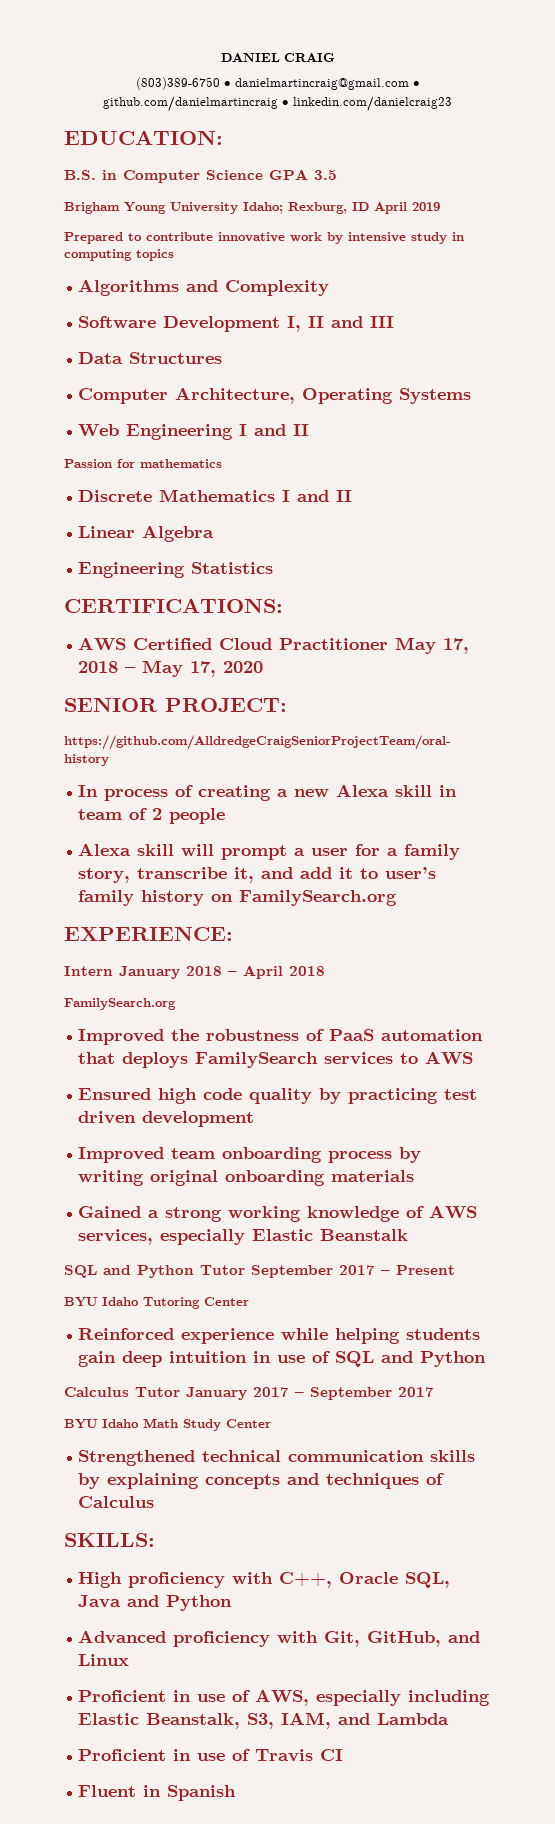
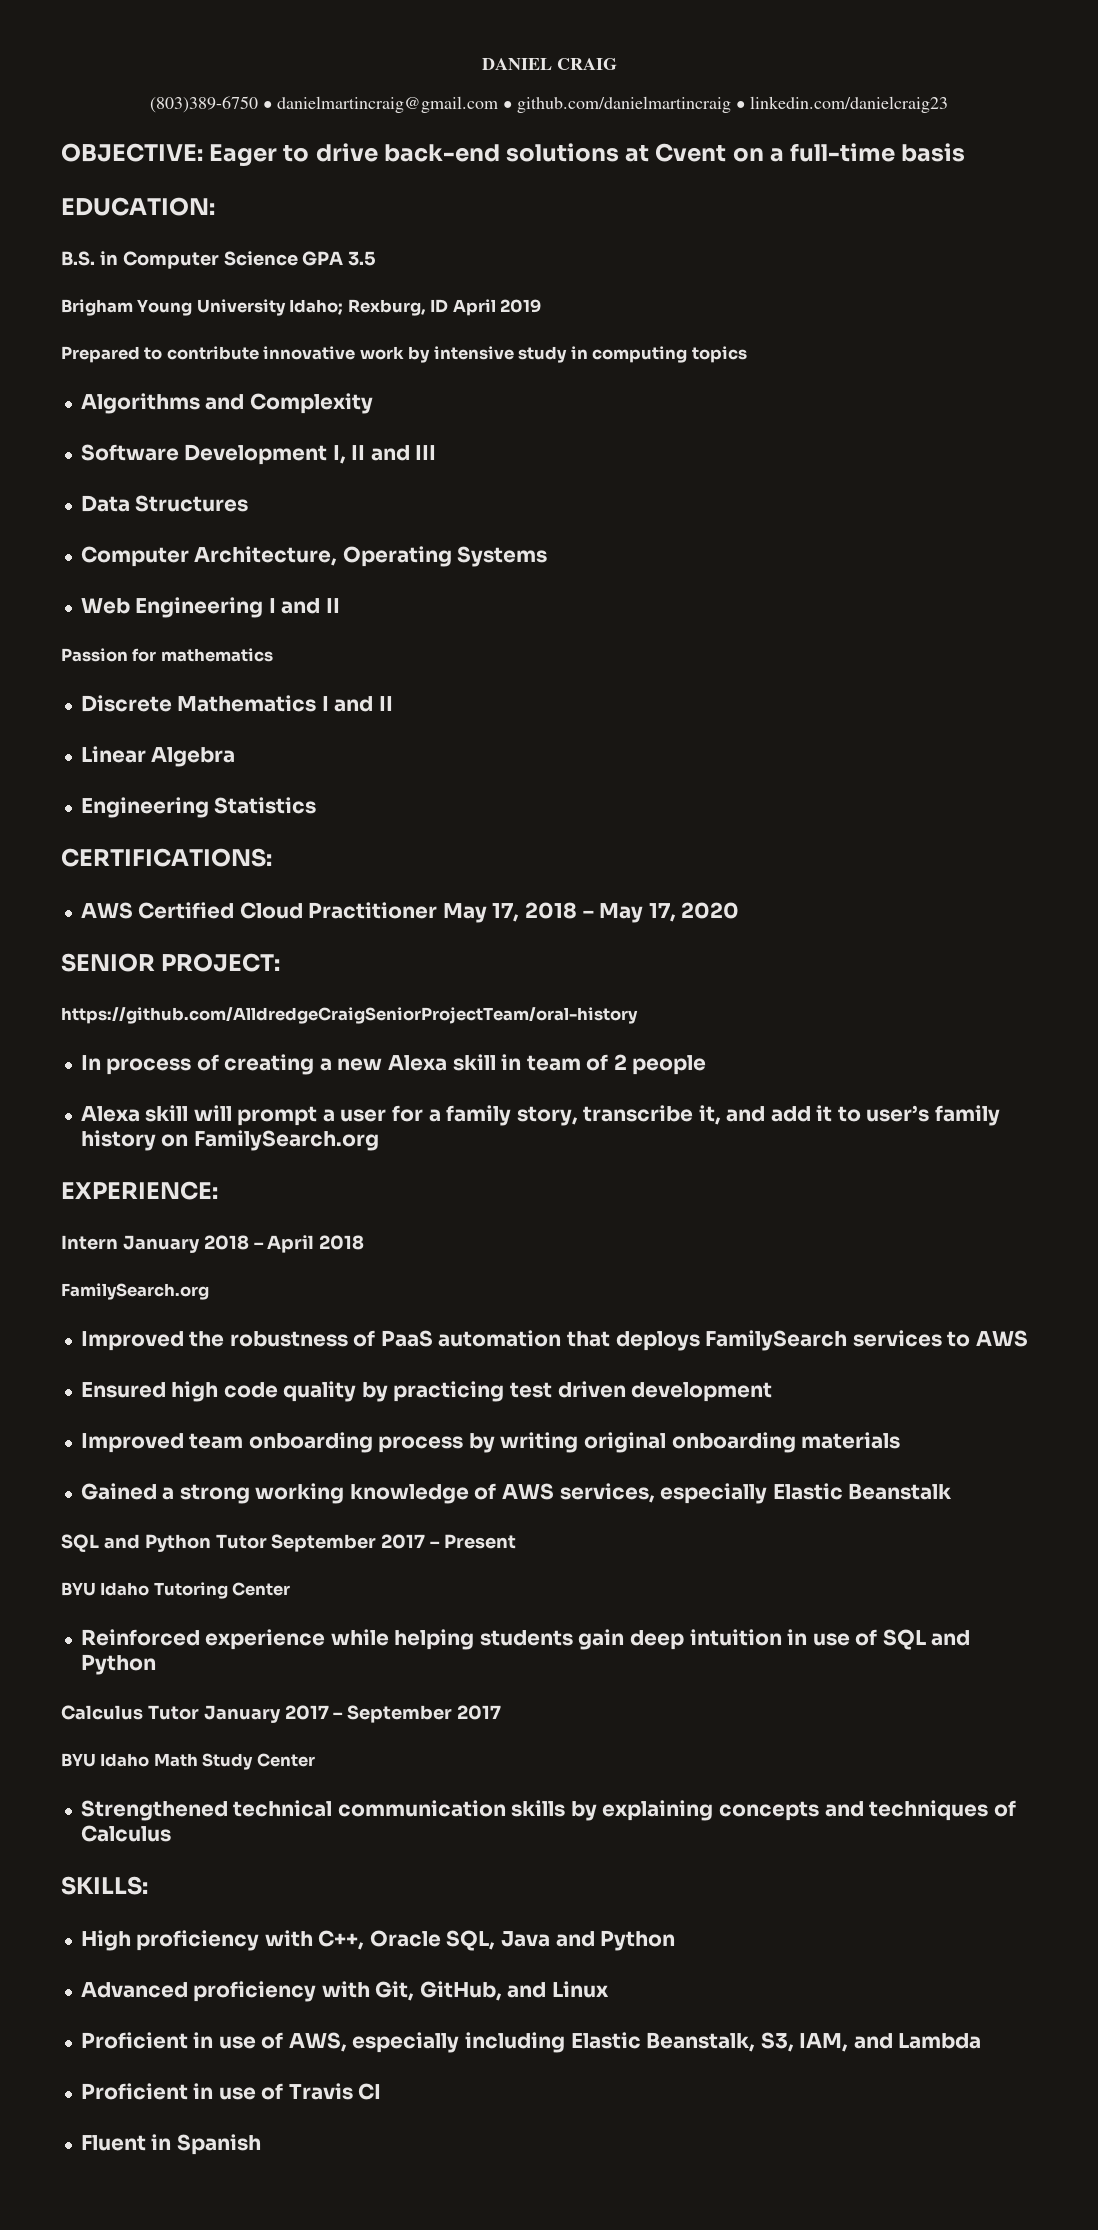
+ OBJECTIVE: Eager to drive back-end solutions at Cvent on a full-time basis

